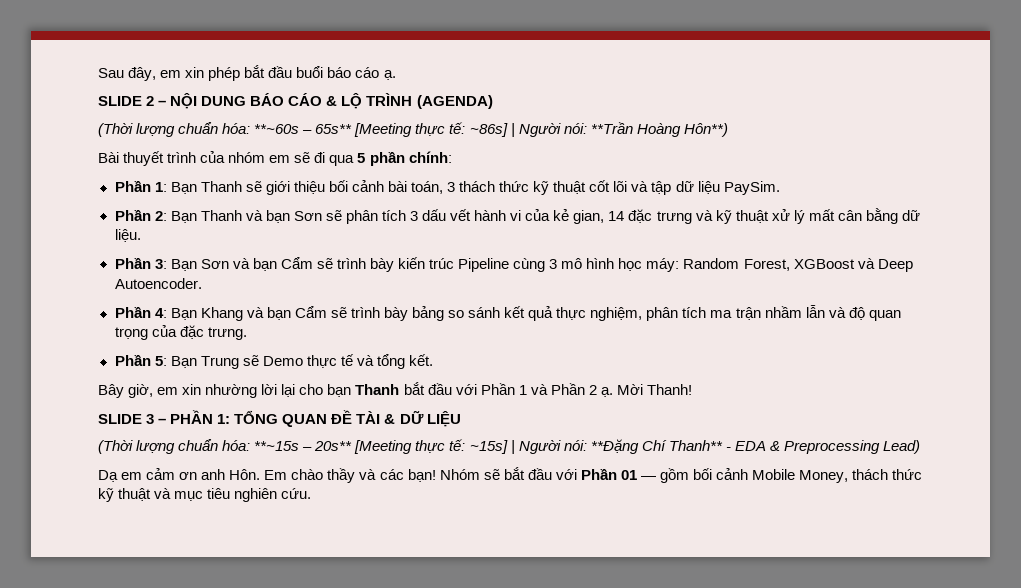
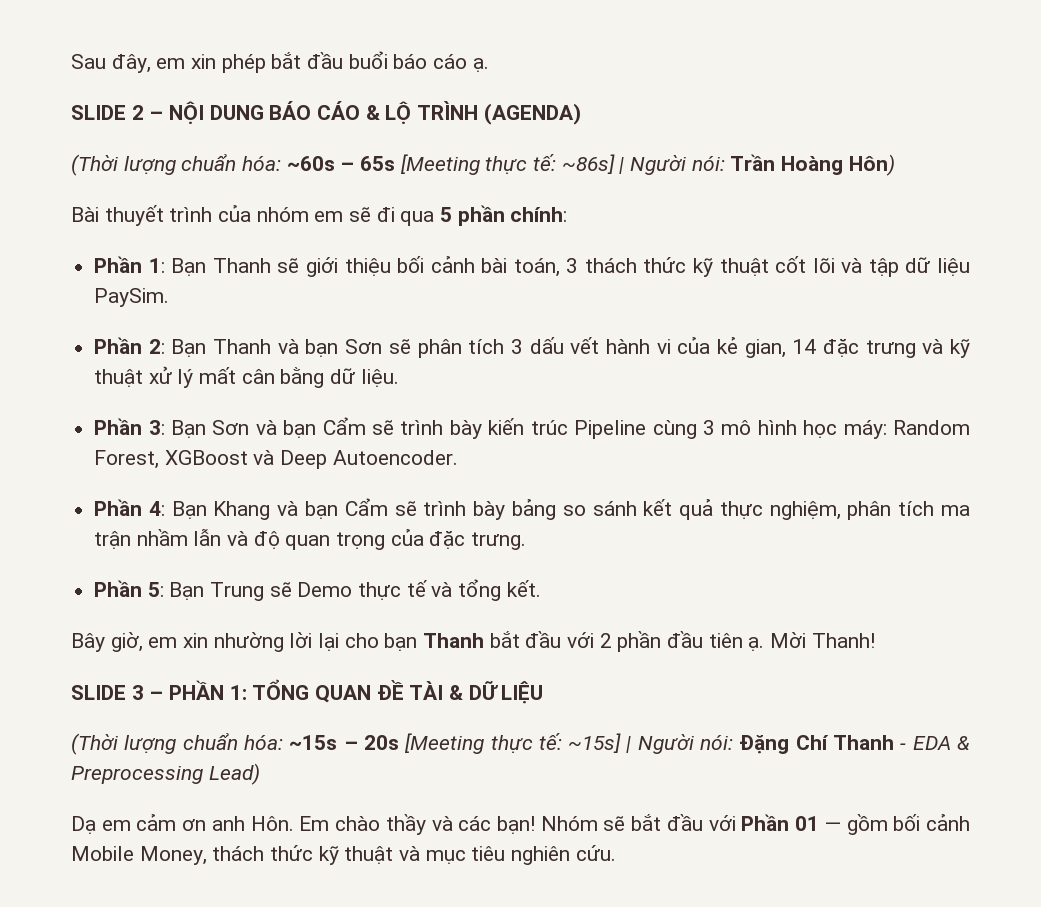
- (Thời lượng chuẩn hóa: **~60s – 65s** [Meeting thực tế: ~86s] | Người nói: **Trần Hoàng Hôn**)
+ (Thời lượng chuẩn hóa: ~60s – 65s [Meeting thực tế: ~86s] | Người nói: Trần Hoàng Hôn)
- Bây giờ, em xin nhường lời lại cho bạn Thanh bắt đầu với Phần 1 và Phần 2 ạ.
+ Bây giờ, em xin nhường lời lại cho bạn Thanh bắt đầu với 2 phần đầu tiên ạ.
- (Thời lượng chuẩn hóa: **~15s – 20s** [Meeting thực tế: ~15s] | Người nói: **Đặng Chí Thanh** - EDA & Preprocessing Lead)
+ (Thời lượng chuẩn hóa: ~15s – 20s [Meeting thực tế: ~15s] | Người nói: Đặng Chí Thanh - EDA & Preprocessing Lead)

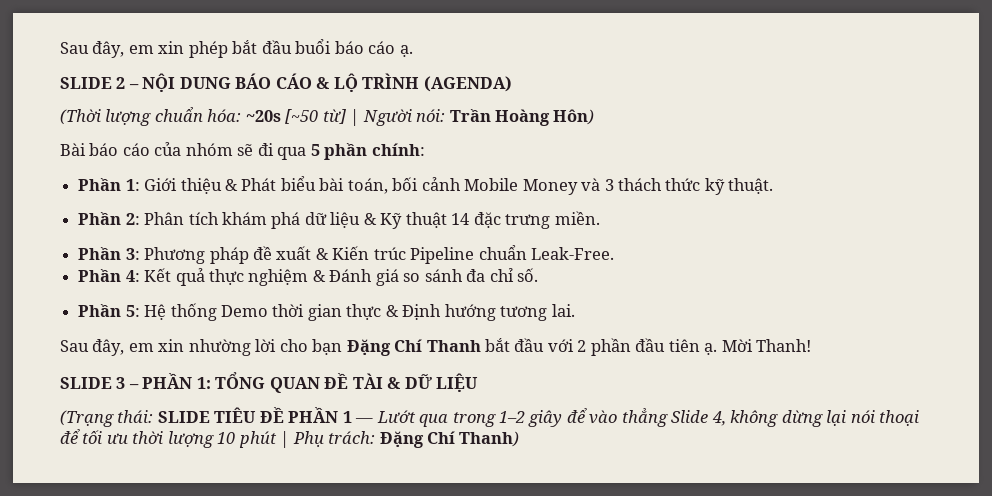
- (Thời lượng chuẩn hóa: ~60s – 65s [Meeting thực tế: ~86s] | Người nói: Trần Hoàng Hôn)
+ (Thời lượng chuẩn hóa: ~20s [~50 từ] | Người nói: Trần Hoàng Hôn)
- Bài thuyết trình của nhóm em sẽ đi qua 5 phần chính:
+ Bài báo cáo của nhóm sẽ đi qua 5 phần chính:
- Phần 1: Bạn Thanh sẽ giới thiệu bối cảnh bài toán, 3 thách thức kỹ thuật cốt lõi và tập dữ liệu PaySim.
- Phần 2: Bạn Thanh và bạn Sơn sẽ phân tích 3 dấu vết hành vi của kẻ gian, 14 đặc trưng và kỹ thuật xử lý mất cân bằng dữ liệu.
- Phần 3: Bạn Sơn và bạn Cẩm sẽ trình bày kiến trúc Pipeline cùng 3 mô hình học máy: Random Forest, XGBoost và Deep Autoencoder.
- Phần 4: Bạn Khang và bạn Cẩm sẽ trình bày bảng so sánh kết quả thực nghiệm, phân tích ma trận nhầm lẫn và độ quan trọng của đặc trưng.
- Phần 5: Bạn Trung sẽ Demo thực tế và tổng kết.
- Bây giờ, em xin nhường lời lại cho bạn Thanh bắt đầu với 2 phần đầu tiên ạ.
+ Phần 1: Giới thiệu & Phát biểu bài toán, bối cảnh Mobile Money và 3 thách thức kỹ thuật.
+ Phần 2: Phân tích khám phá dữ liệu & Kỹ thuật 14 đặc trưng miền.
+ Phần 3: Phương pháp đề xuất & Kiến trúc Pipeline chuẩn Leak-Free.
+ Phần 4: Kết quả thực nghiệm & Đánh giá so sánh đa chỉ số.
+ Phần 5: Hệ thống Demo thời gian thực & Định hướng tương lai.
+ Sau đây, em xin nhường lời cho bạn Đặng Chí Thanh bắt đầu với 2 phần đầu tiên ạ.
- (Thời lượng chuẩn hóa: ~15s – 20s [Meeting thực tế: ~15s] | Người nói: Đặng Chí Thanh - EDA & Preprocessing Lead)
- Dạ em cảm ơn anh Hôn. Em chào thầy và các bạn! Nhóm sẽ bắt đầu với Phần 01 — gồm bối cảnh Mobile Money, thách thức kỹ thuật và mục tiêu nghiên cứu.
+ (Trạng thái: SLIDE TIÊU ĐỀ PHẦN 1 — Lướt qua trong 1–2 giây để vào thẳng Slide 4, không dừng lại nói thoại để tối ưu thời lượng 10 phút | Phụ trách: Đặng Chí Thanh)

